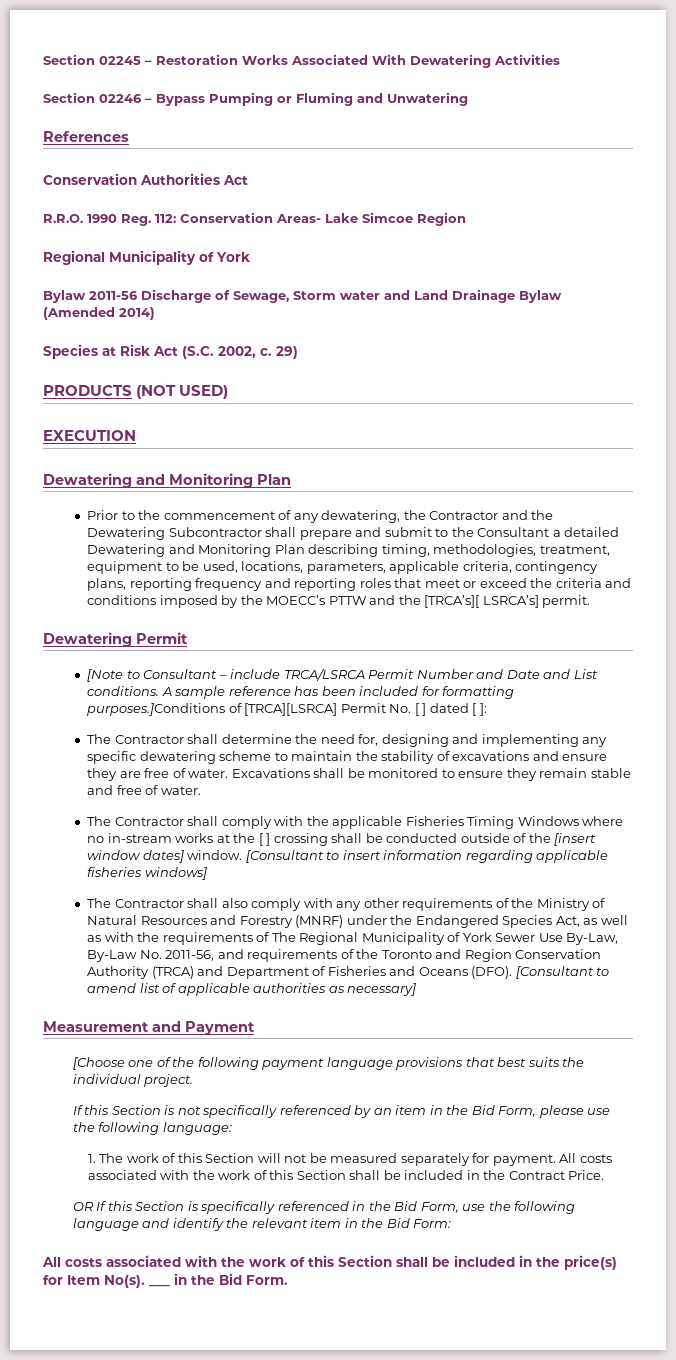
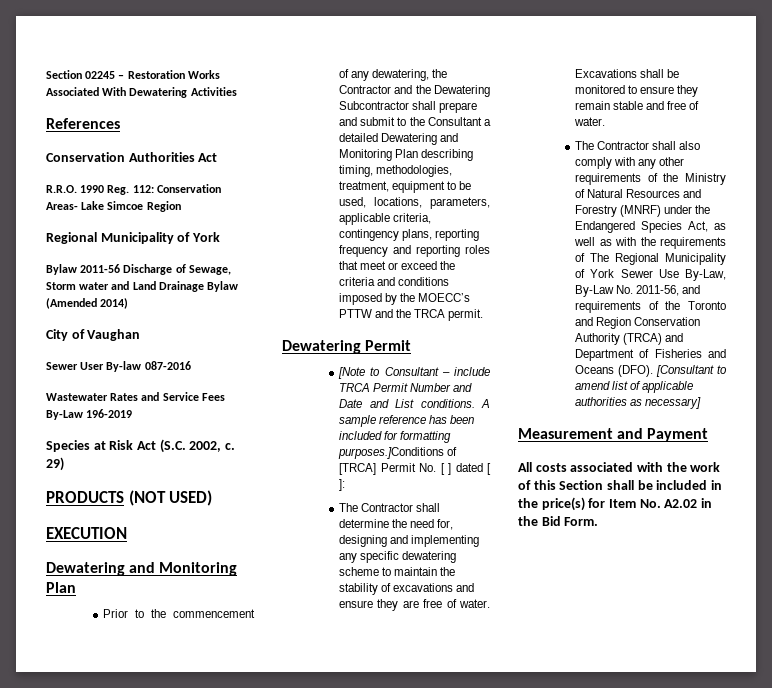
- Section 02246 – Bypass Pumping or Fluming and Unwatering
+ City of Vaughan
+ Sewer User By-law 087-2016
+ Wastewater Rates and Service Fees By-Law 196-2019
- Prior to the commencement of any dewatering, the Contractor and the Dewatering Subcontractor shall prepare and submit to the Consultant a detailed Dewatering and Monitoring Plan describing timing, methodologies, treatment, equipment to be used, locations, parameters, applicable criteria, contingency plans, reporting frequency and reporting roles that meet or exceed the criteria and conditions imposed by the MOECC’s PTTW and the [TRCA’s][ LSRCA’s] permit.
+ Prior to the commencement of any dewatering, the Contractor and the Dewatering Subcontractor shall prepare and submit to the Consultant a detailed Dewatering and Monitoring Plan describing timing, methodologies, treatment, equipment to be used, locations, parameters, applicable criteria, contingency plans, reporting frequency and reporting roles that meet or exceed the criteria and conditions imposed by the MOECC’s PTTW and the TRCA permit.
- [Note to Consultant – include TRCA/LSRCA Permit Number and Date and List conditions.
+ [Note to Consultant – include TRCA Permit Number and Date and List conditions.
- A sample reference has been included for formatting purposes.]Conditions of [TRCA][LSRCA] Permit No. [ ] dated [ ]:
+ A sample reference has been included for formatting purposes.]Conditions of [TRCA] Permit No. [ ] dated [ ]:
- The Contractor shall comply with the applicable Fisheries Timing Windows where no in-stream works at the [ ] crossing shall be conducted outside of the [insert window dates] window. [Consultant to insert information regarding applicable fisheries windows]
- [Choose one of the following payment language provisions that best suits the individual project.
- If this Section is not specifically referenced by an item in the Bid Form, please use the following language:
- 1. The work of this Section will not be measured separately for payment. All costs associated with the work of this Section shall be included in the Contract Price.
- OR If this Section is specifically referenced in the Bid Form, use the following language and identify the relevant item in the Bid Form:
- All costs associated with the work of this Section shall be included in the price(s) for Item No(s). ___ in the Bid Form.
+ All costs associated with the work of this Section shall be included in the price(s) for Item No. A2.02 in the Bid Form.

